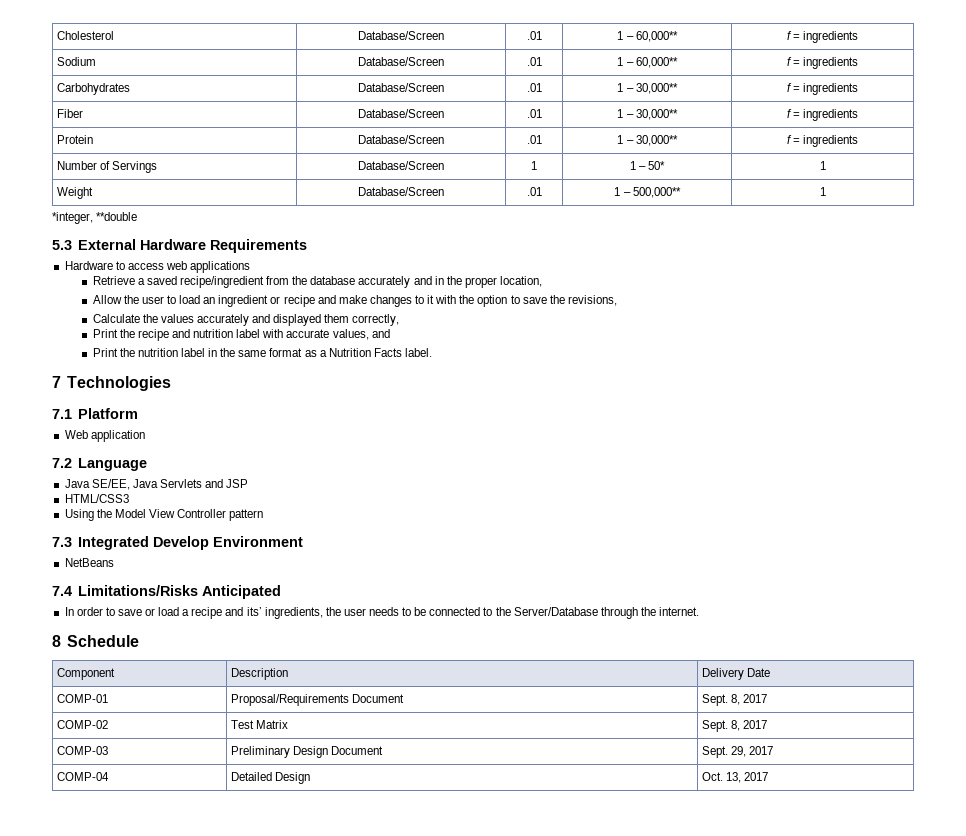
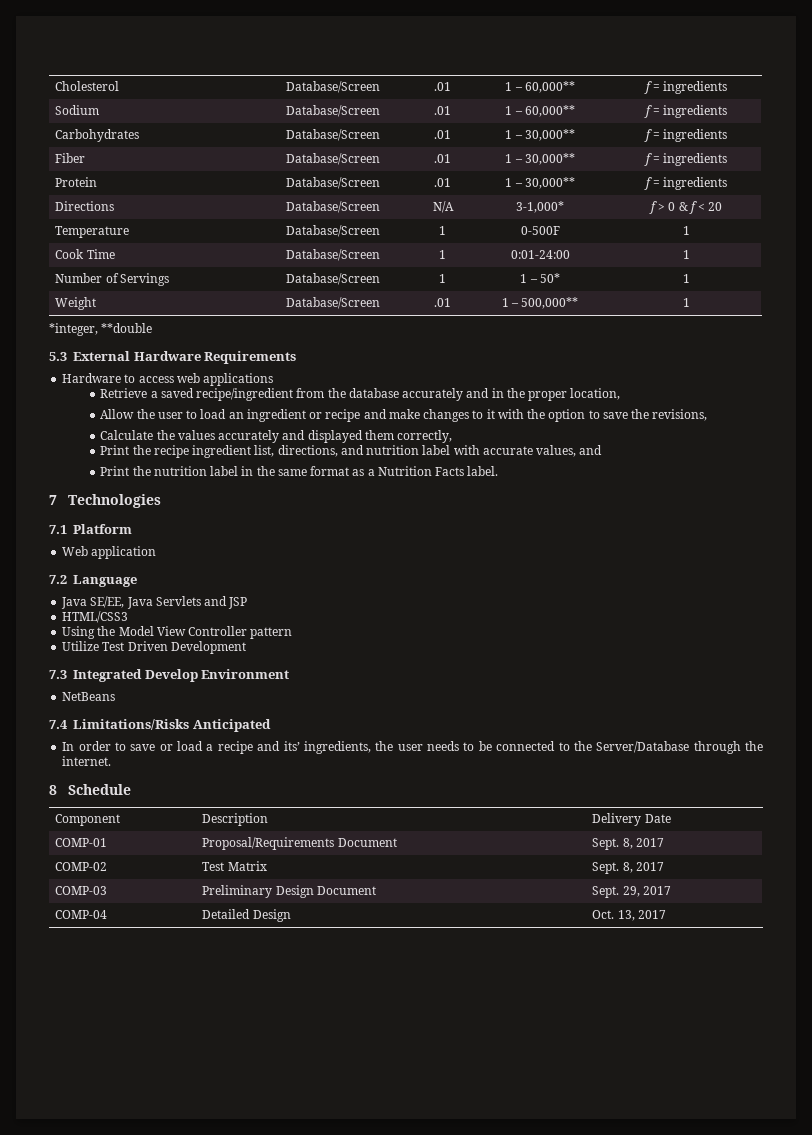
+ Directions | Database/Screen | N/A | 3-1,000* | f > 0 & f < 20
+ Temperature | Database/Screen | 1 | 0-500F | 1
+ Cook Time | Database/Screen | 1 | 0:01-24:00 | 1
- Print the recipe and nutrition label with accurate values, and
+ Print the recipe ingredient list, directions, and nutrition label with accurate values, and
+ Utilize Test Driven Development

